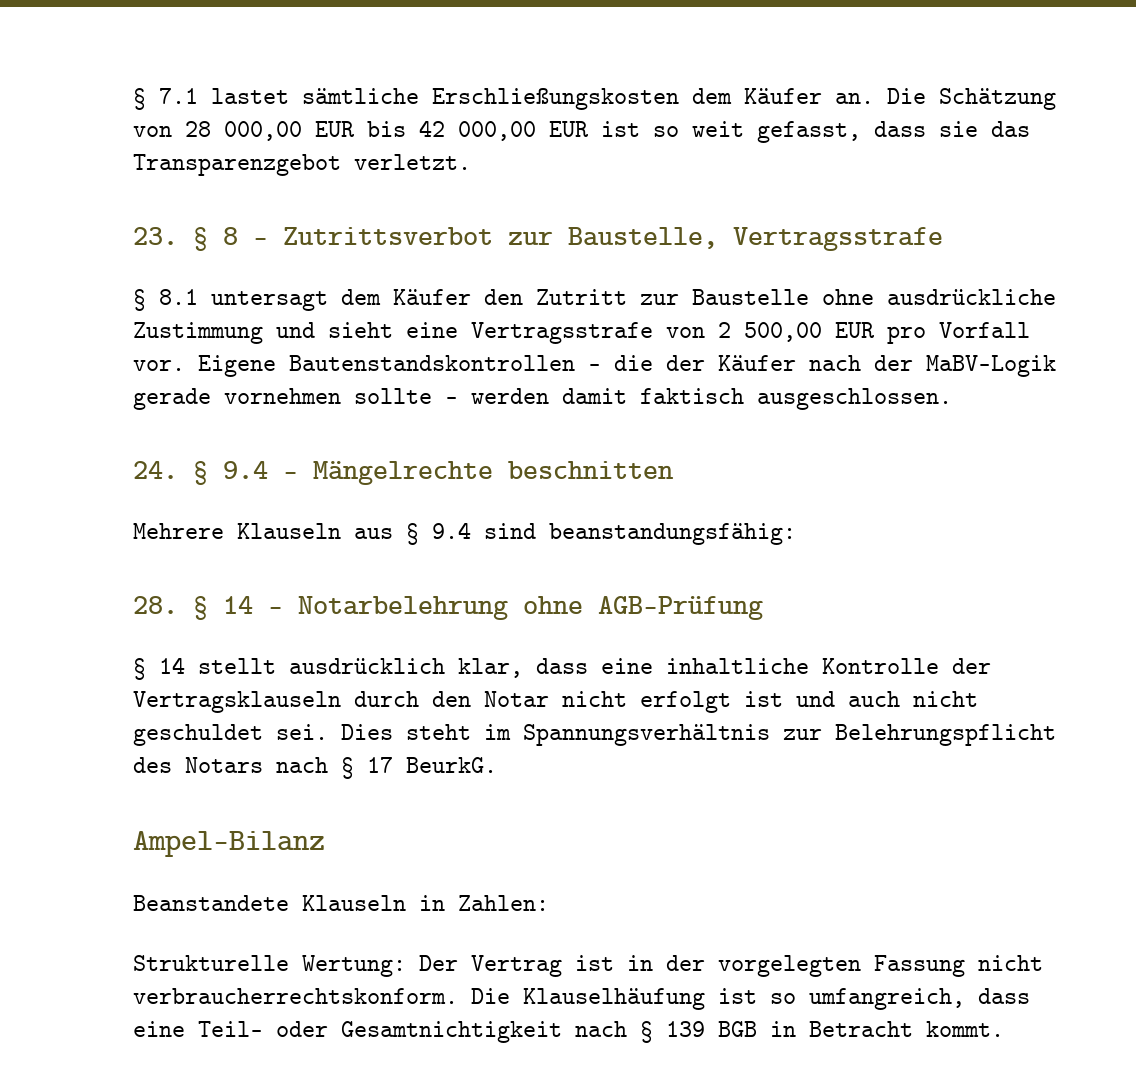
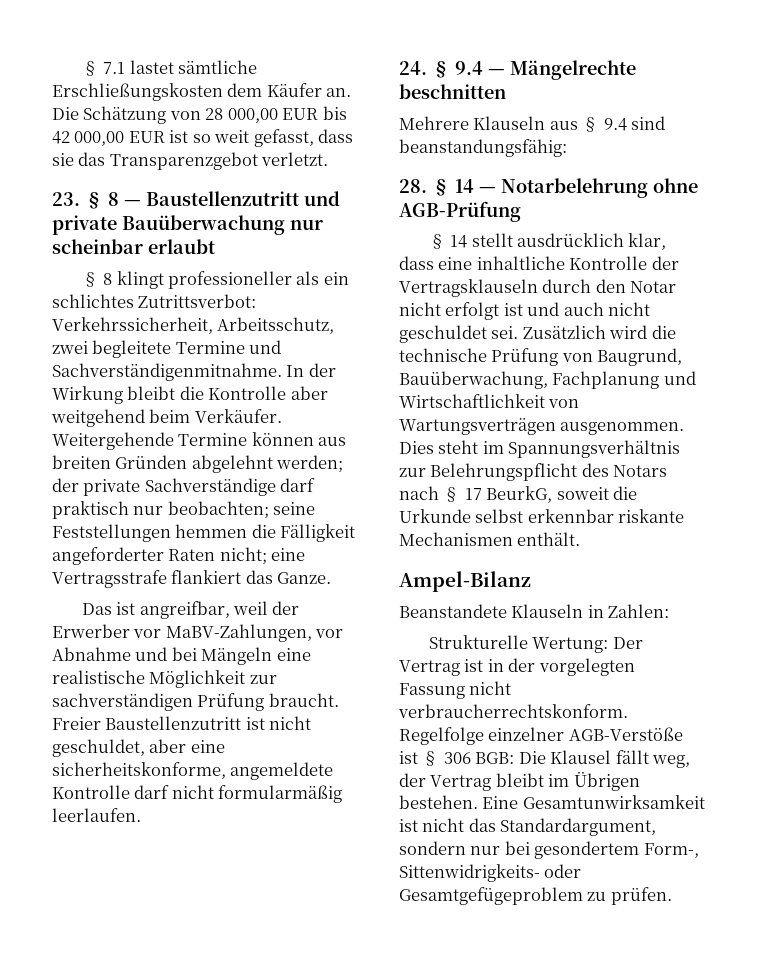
- 23. § 8 — Zutrittsverbot zur Baustelle, Vertragsstrafe
- § 8.1 untersagt dem Käufer den Zutritt zur Baustelle ohne ausdrückliche Zustimmung und sieht eine Vertragsstrafe von 2 500,00 EUR pro Vorfall vor. Eigene Bautenstandskontrollen — die der Käufer nach der MaBV-Logik gerade vornehmen sollte — werden damit faktisch ausgeschlossen.
+ 23. § 8 — Baustellenzutritt und private Bauüberwachung nur scheinbar erlaubt
+ § 8 klingt professioneller als ein schlichtes Zutrittsverbot: Verkehrssicherheit, Arbeitsschutz, zwei begleitete Termine und Sachverständigenmitnahme. In der Wirkung bleibt die Kontrolle aber weitgehend beim Verkäufer. Weitergehende Termine können aus breiten Gründen abgelehnt werden; der private Sachverständige darf praktisch nur beobachten; seine Feststellungen hemmen die Fälligkeit angeforderter Raten nicht; eine Vertragsstrafe flankiert das Ganze.
+ Das ist angreifbar, weil der Erwerber vor MaBV-Zahlungen, vor Abnahme und bei Mängeln eine realistische Möglichkeit zur sachverständigen Prüfung braucht. Freier Baustellenzutritt ist nicht geschuldet, aber eine sicherheitskonforme, angemeldete Kontrolle darf nicht formularmäßig leerlaufen.
+ Zusätzlich wird die technische Prüfung von Baugrund, Bauüberwachung, Fachplanung und Wirtschaftlichkeit von Wartungsverträgen ausgenommen.
- Dies steht im Spannungsverhältnis zur Belehrungspflicht des Notars nach § 17 BeurkG.
+ Dies steht im Spannungsverhältnis zur Belehrungspflicht des Notars nach § 17 BeurkG, soweit die Urkunde selbst erkennbar riskante Mechanismen enthält.
- Die Klauselhäufung ist so umfangreich, dass eine Teil- oder Gesamtnichtigkeit nach § 139 BGB in Betracht kommt.
+ Regelfolge einzelner AGB-Verstöße ist § 306 BGB: Die Klausel fällt weg, der Vertrag bleibt im Übrigen bestehen. Eine Gesamtunwirksamkeit ist nicht das Standardargument, sondern nur bei gesondertem Form-, Sittenwidrigkeits- oder Gesamtgefügeproblem zu prüfen.

